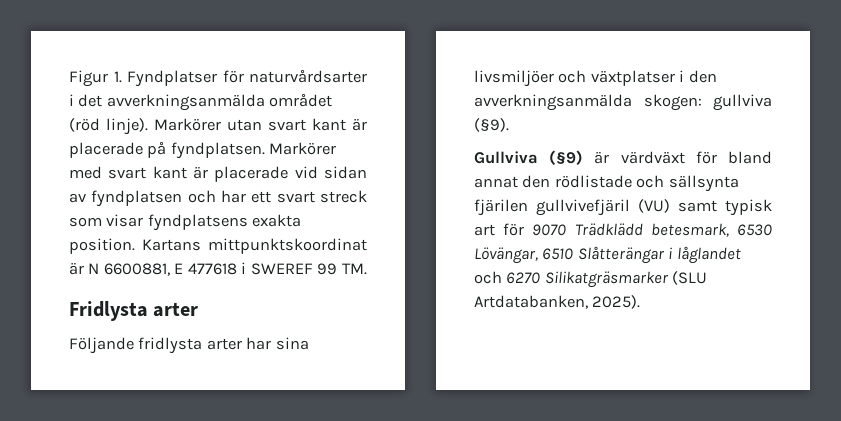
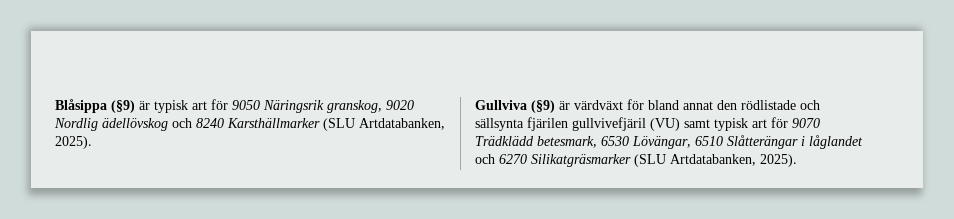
- Figur 1. Fyndplatser för naturvårdsarter i det avverkningsanmälda området (röd linje). Markörer utan svart kant är placerade på fyndplatsen. Markörer med svart kant är placerade vid sidan av fyndplatsen och har ett svart streck som visar fyndplatsens exakta position. Kartans mittpunktskoordinat är N 6600881, E 477618 i SWEREF 99 TM.
- Fridlysta arter
- Följande fridlysta arter har sina livsmiljöer och växtplatser i den avverkningsanmälda skogen: gullviva (§9).
+ Blåsippa (§9) är typisk art för 9050 Näringsrik granskog, 9020 Nordlig ädellövskog och 8240 Karsthällmarker (SLU Artdatabanken, 2025).

